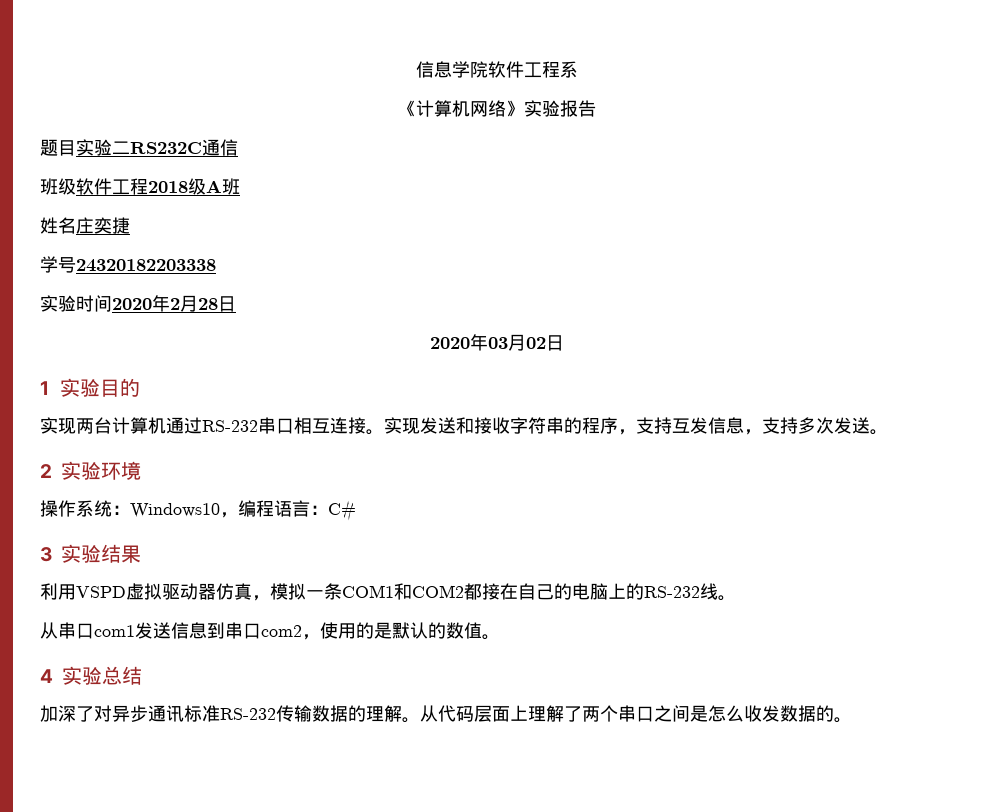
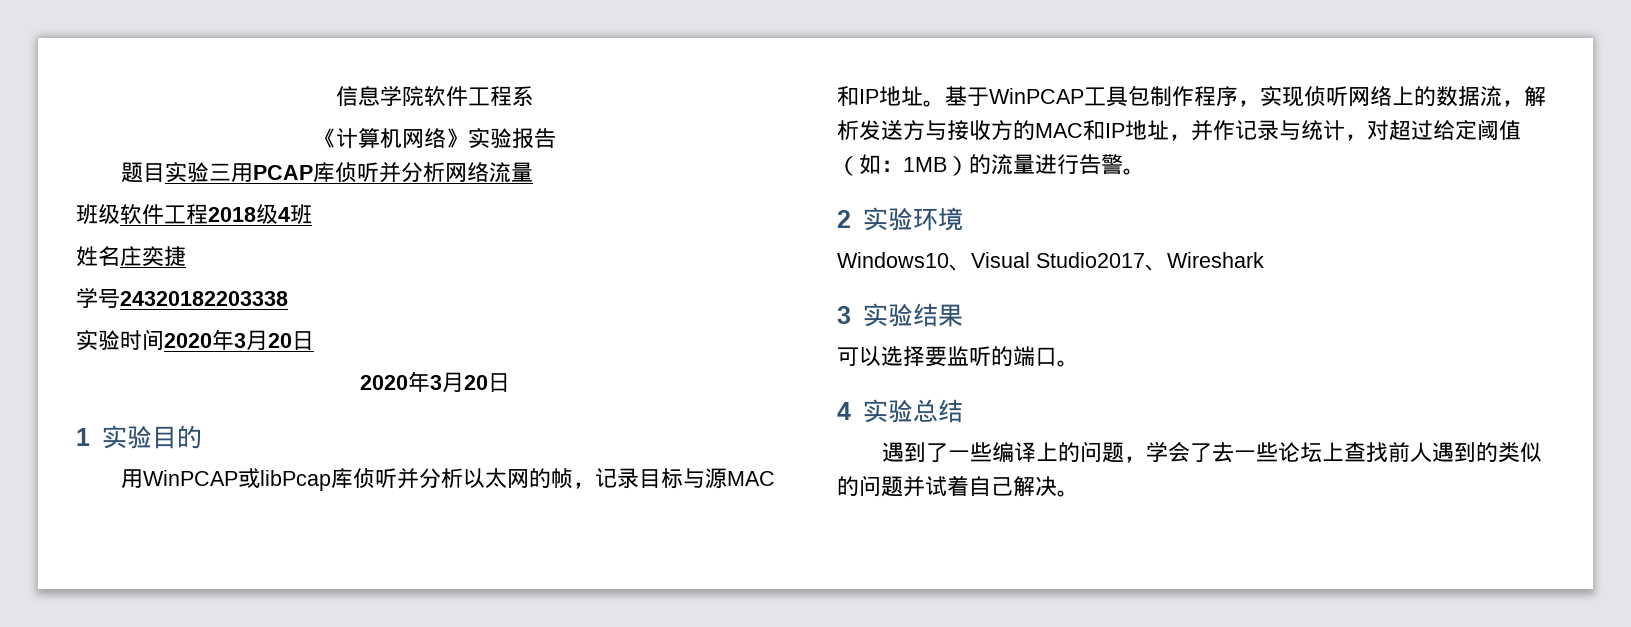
- 题目实验二RS232C通信
+ 题目实验三用PCAP库侦听并分析网络流量
- 班级软件工程2018级A班
+ 班级软件工程2018级4班
- 实验时间2020年2月28日
- 2020年03月02日
+ 实验时间2020年3月20日
+ 2020年3月20日
- 实现两台计算机通过RS-232串口相互连接。实现发送和接收字符串的程序，支持互发信息，支持多次发送。
+ 用WinPCAP或libPcap库侦听并分析以太网的帧，记录目标与源MAC和IP地址。基于WinPCAP工具包制作程序，实现侦听网络上的数据流，解析发送方与接收方的MAC和IP地址，并作记录与统计，对超过给定阈值（如：1MB）的流量进行告警。
  2实验环境
- 操作系统：Windows10，编程语言：C#
+ Windows10、Visual Studio2017、Wireshark
  3实验结果
- 利用VSPD虚拟驱动器仿真，模拟一条COM1和COM2都接在自己的电脑上的RS-232线。
- 从串口com1发送信息到串口com2，使用的是默认的数值。
+ 可以选择要监听的端口。
  4实验总结
- 加深了对异步通讯标准RS-232传输数据的理解。从代码层面上理解了两个串口之间是怎么收发数据的。
+ 遇到了一些编译上的问题，学会了去一些论坛上查找前人遇到的类似的问题并试着自己解决。

